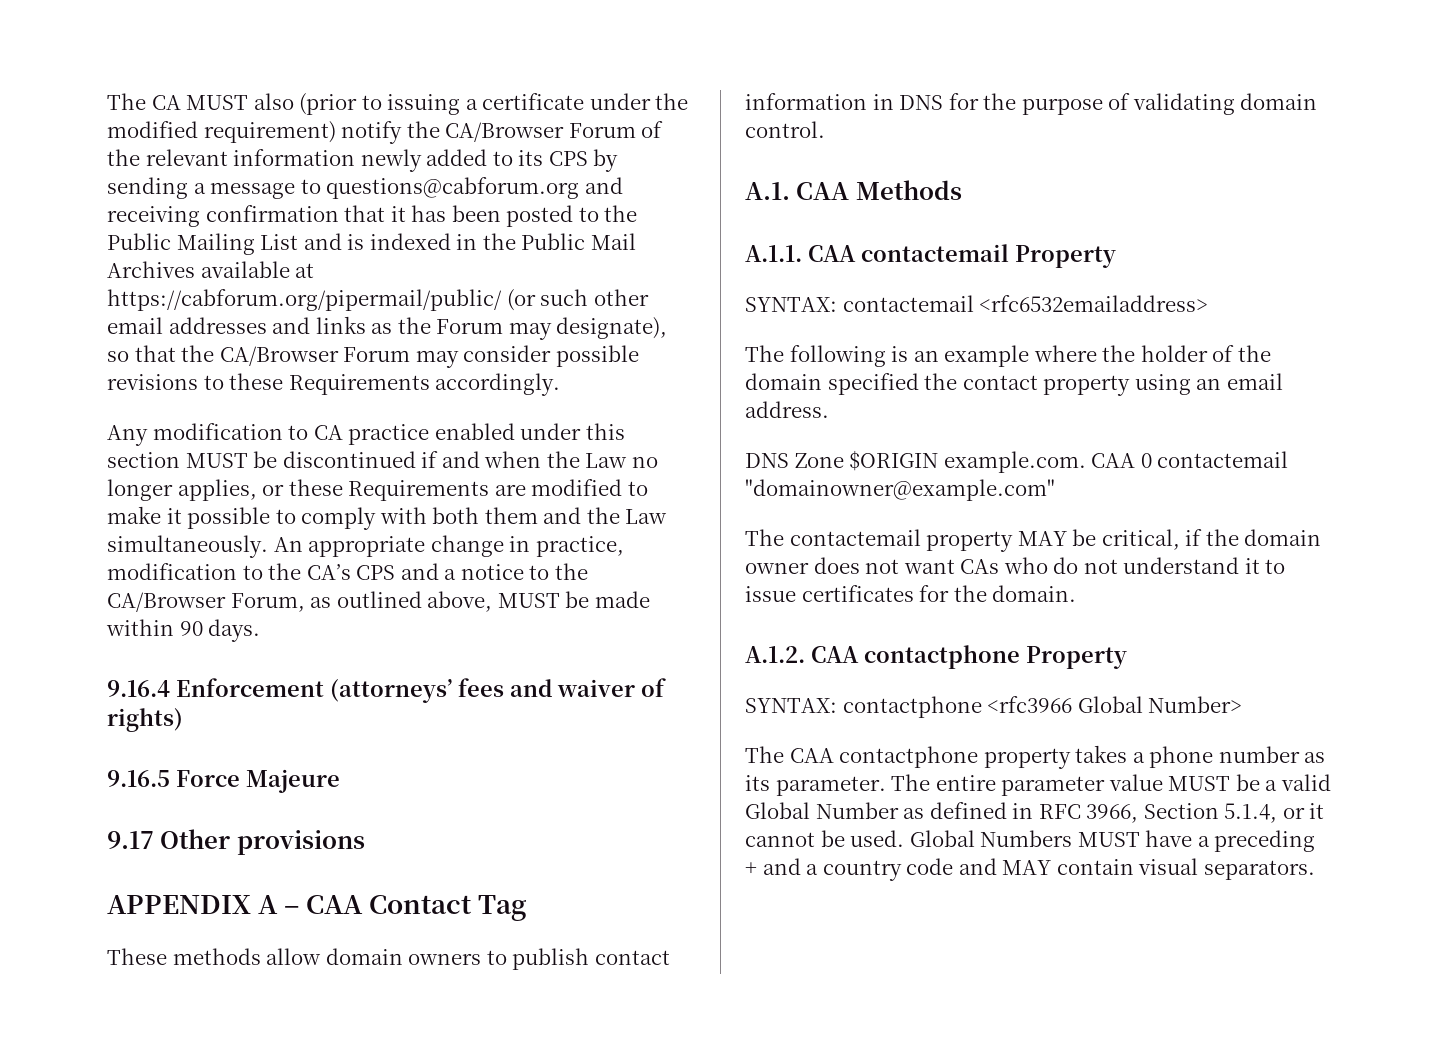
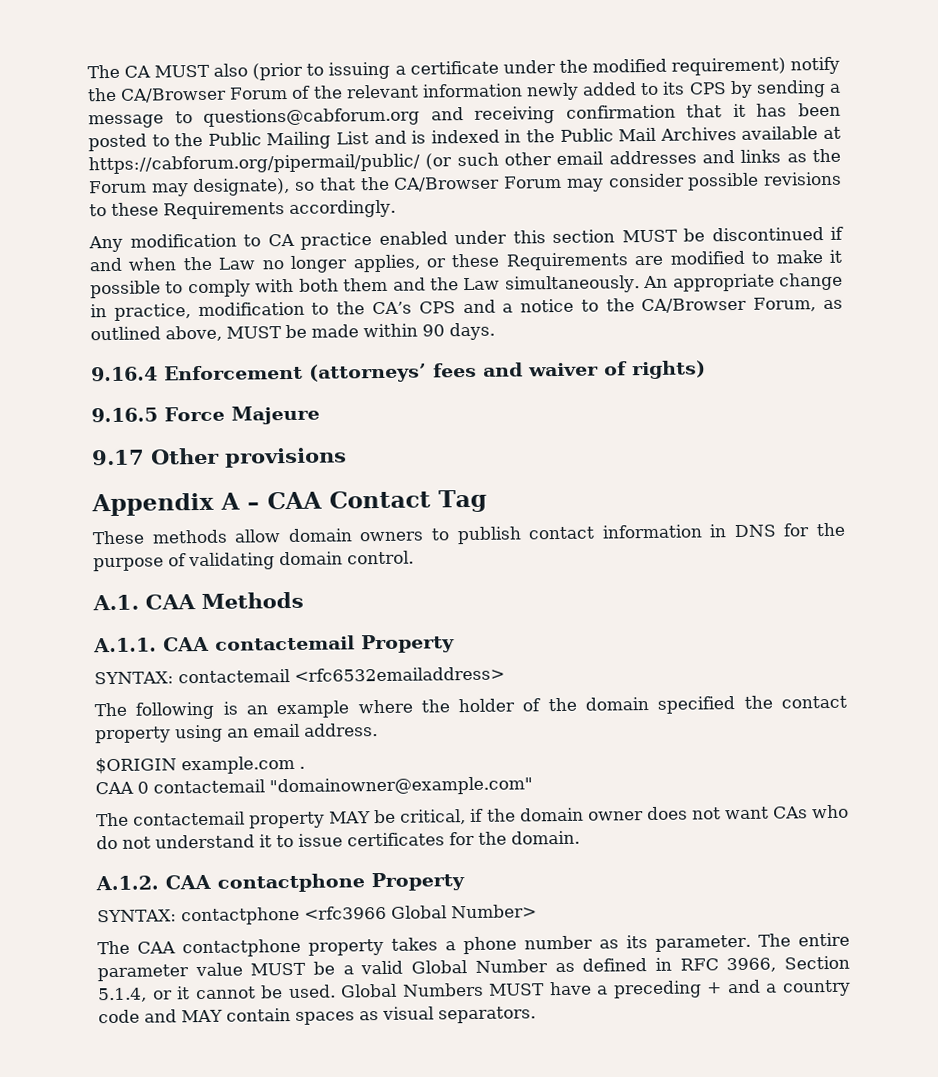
- APPENDIX A – CAA Contact Tag
+ Appendix A – CAA Contact Tag
- DNS Zone $ORIGIN example.com. CAA 0 contactemail "domainowner@example.com"
+ $ORIGIN example.com .
+ CAA 0 contactemail "domainowner@example.com"
- Global Numbers MUST have a preceding + and a country code and MAY contain visual separators.
+ Global Numbers MUST have a preceding + and a country code and MAY contain spaces as visual separators.

